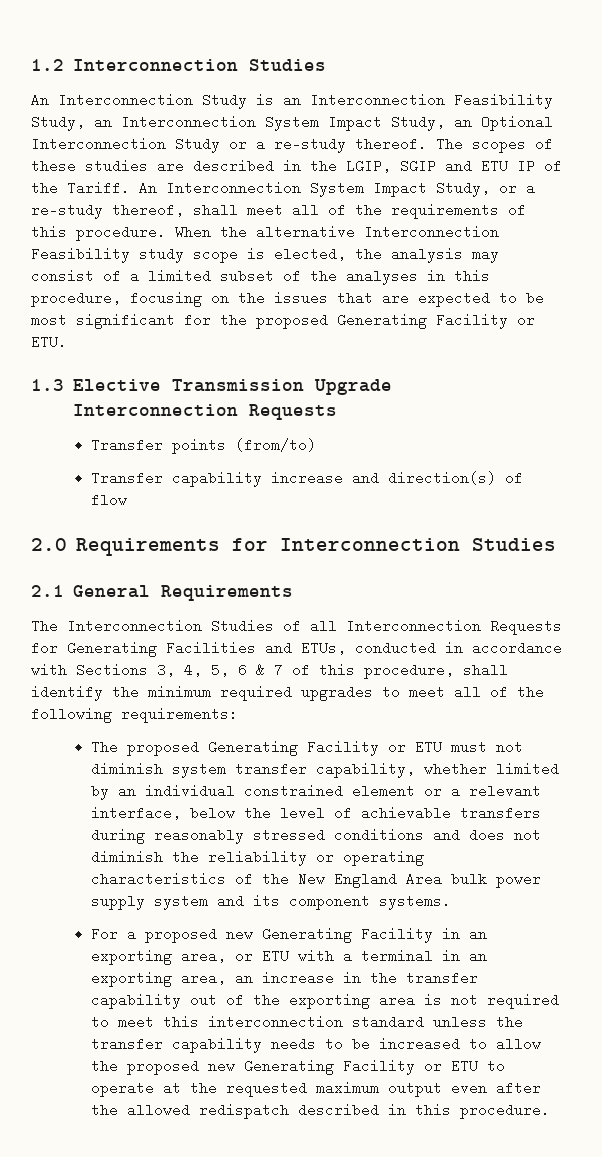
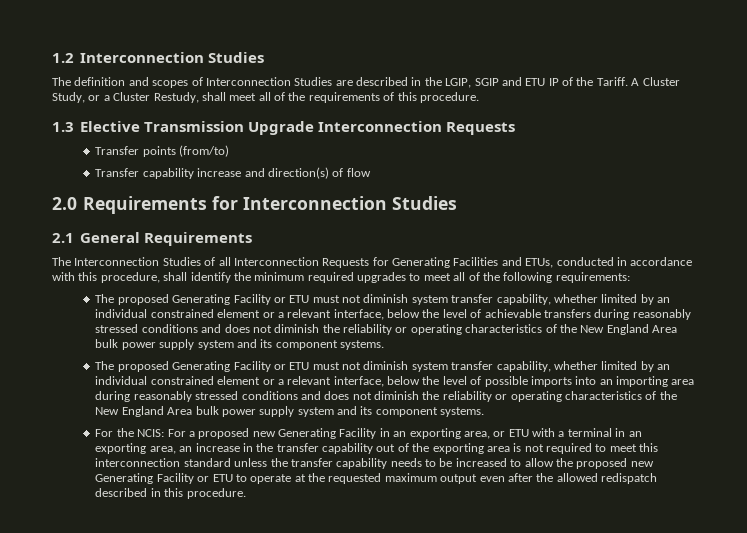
- An Interconnection Study is an Interconnection Feasibility Study, an Interconnection System Impact Study, an Optional Interconnection Study or a re-study thereof. The scopes of these studies are described in the LGIP, SGIP and ETU IP of the Tariff.
+ The definition and scopes of Interconnection Studies are described in the LGIP, SGIP and ETU IP of the Tariff.
- An Interconnection System Impact Study, or a re-study thereof, shall meet all of the requirements of this procedure. When the alternative Interconnection Feasibility study scope is elected, the analysis may consist of a limited subset of the analyses in this procedure, focusing on the issues that are expected to be most significant for the proposed Generating Facility or ETU.
+ A Cluster Study, or a Cluster Restudy, shall meet all of the requirements of this procedure.
- The Interconnection Studies of all Interconnection Requests for Generating Facilities and ETUs, conducted in accordance with Sections 3, 4, 5, 6 & 7 of this procedure, shall identify the minimum required upgrades to meet all of the following requirements:
+ The Interconnection Studies of all Interconnection Requests for Generating Facilities and ETUs, conducted in accordance with this procedure, shall identify the minimum required upgrades to meet all of the following requirements:
+ The proposed Generating Facility or ETU must not diminish system transfer capability, whether limited by an individual constrained element or a relevant interface, below the level of possible imports into an importing area during reasonably stressed conditions and does not diminish the reliability or operating characteristics of the New England Area bulk power supply system and its component systems.
+ For the NCIS:

